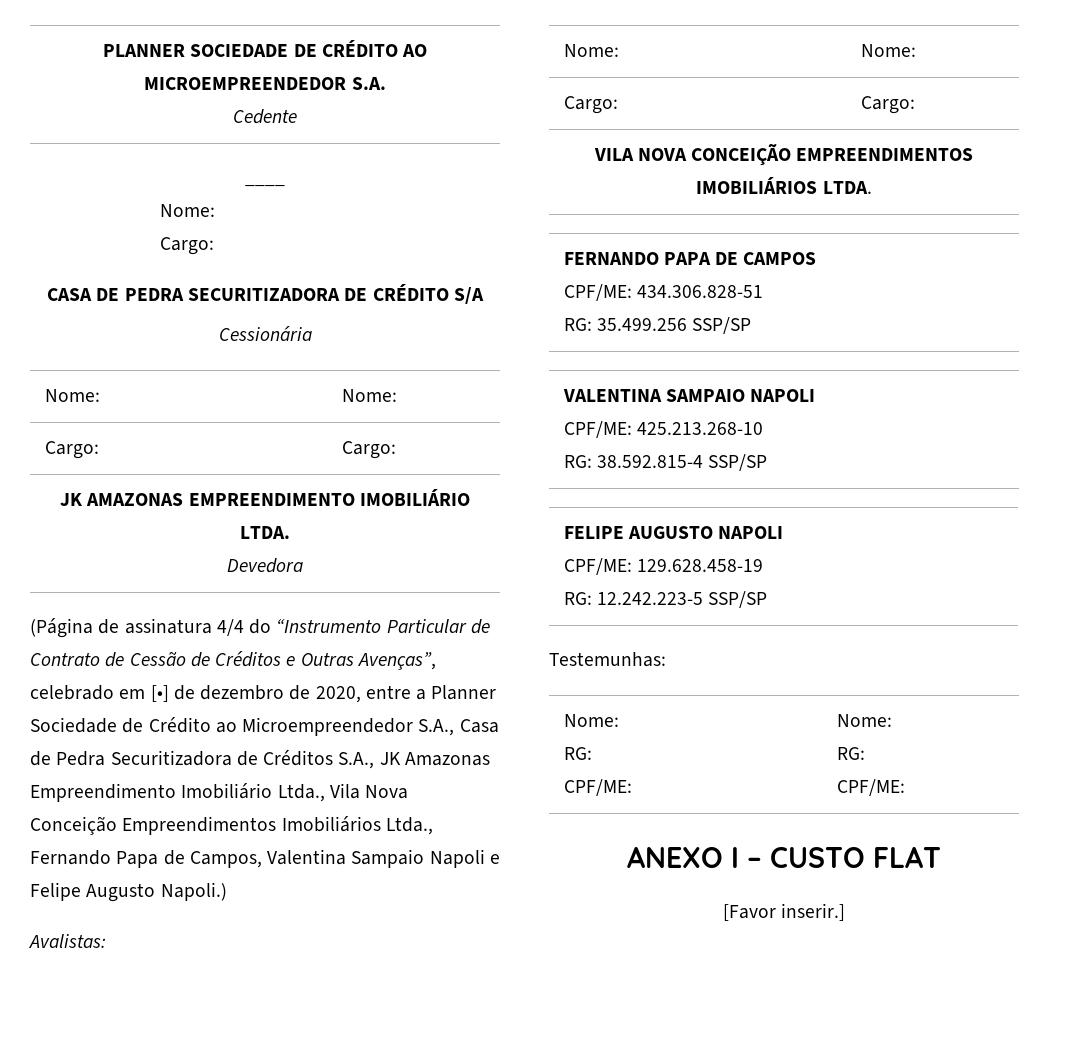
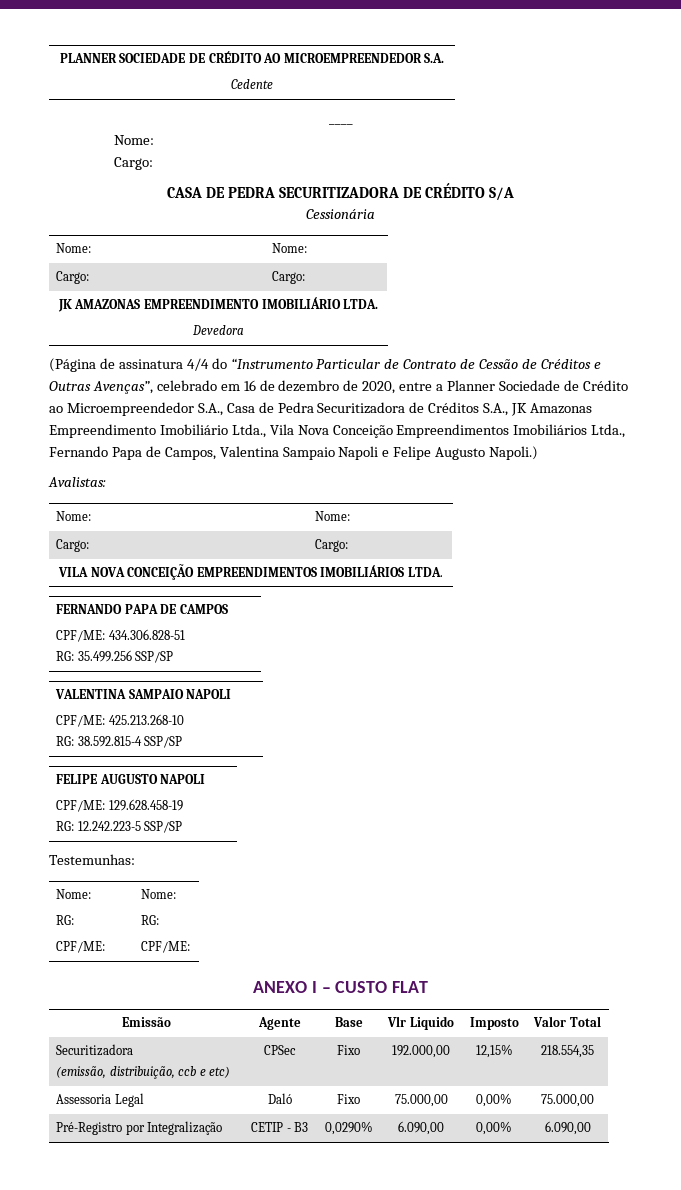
- (Página de assinatura 4/4 do “Instrumento Particular de Contrato de Cessão de Créditos e Outras Avenças”, celebrado em [•] de dezembro de 2020, entre a Planner Sociedade de Crédito ao Microempreendedor S.A., Casa de Pedra Securitizadora de Créditos S.A., JK Amazonas Empreendimento Imobiliário Ltda., Vila Nova Conceição Empreendimentos Imobiliários Ltda., Fernando Papa de Campos, Valentina Sampaio Napoli e Felipe Augusto Napoli.)
+ (Página de assinatura 4/4 do “Instrumento Particular de Contrato de Cessão de Créditos e Outras Avenças”, celebrado em 16 de dezembro de 2020, entre a Planner Sociedade de Crédito ao Microempreendedor S.A., Casa de Pedra Securitizadora de Créditos S.A., JK Amazonas Empreendimento Imobiliário Ltda., Vila Nova Conceição Empreendimentos Imobiliários Ltda., Fernando Papa de Campos, Valentina Sampaio Napoli e Felipe Augusto Napoli.)
- [Favor inserir.]
+ Emissão | Agente | Base | Vlr Liquido | Imposto | Valor Total
+ Securitizadora
+ (emissão, distribuição, ccb e etc) | CPSec | Fixo | 192.000,00 | 12,15% | 218.554,35
+ Assessoria Legal | Daló | Fixo | 75.000,00 | 0,00% | 75.000,00
+ Pré-Registro por Integralização | CETIP - B3 | 0,0290% | 6.090,00 | 0,00% | 6.090,00

